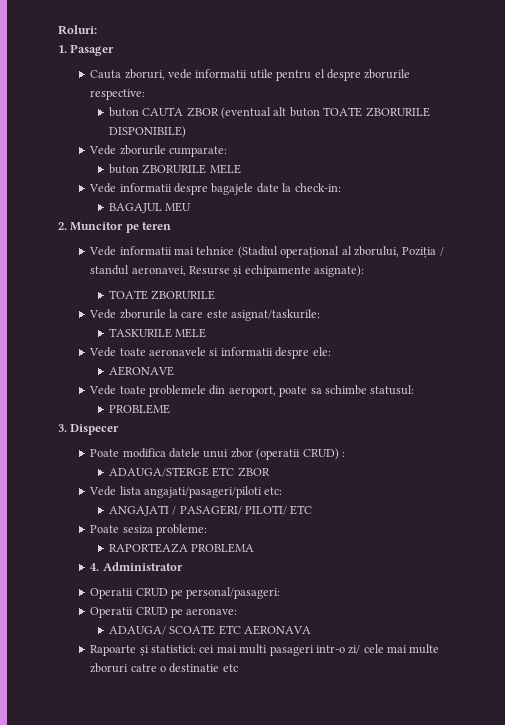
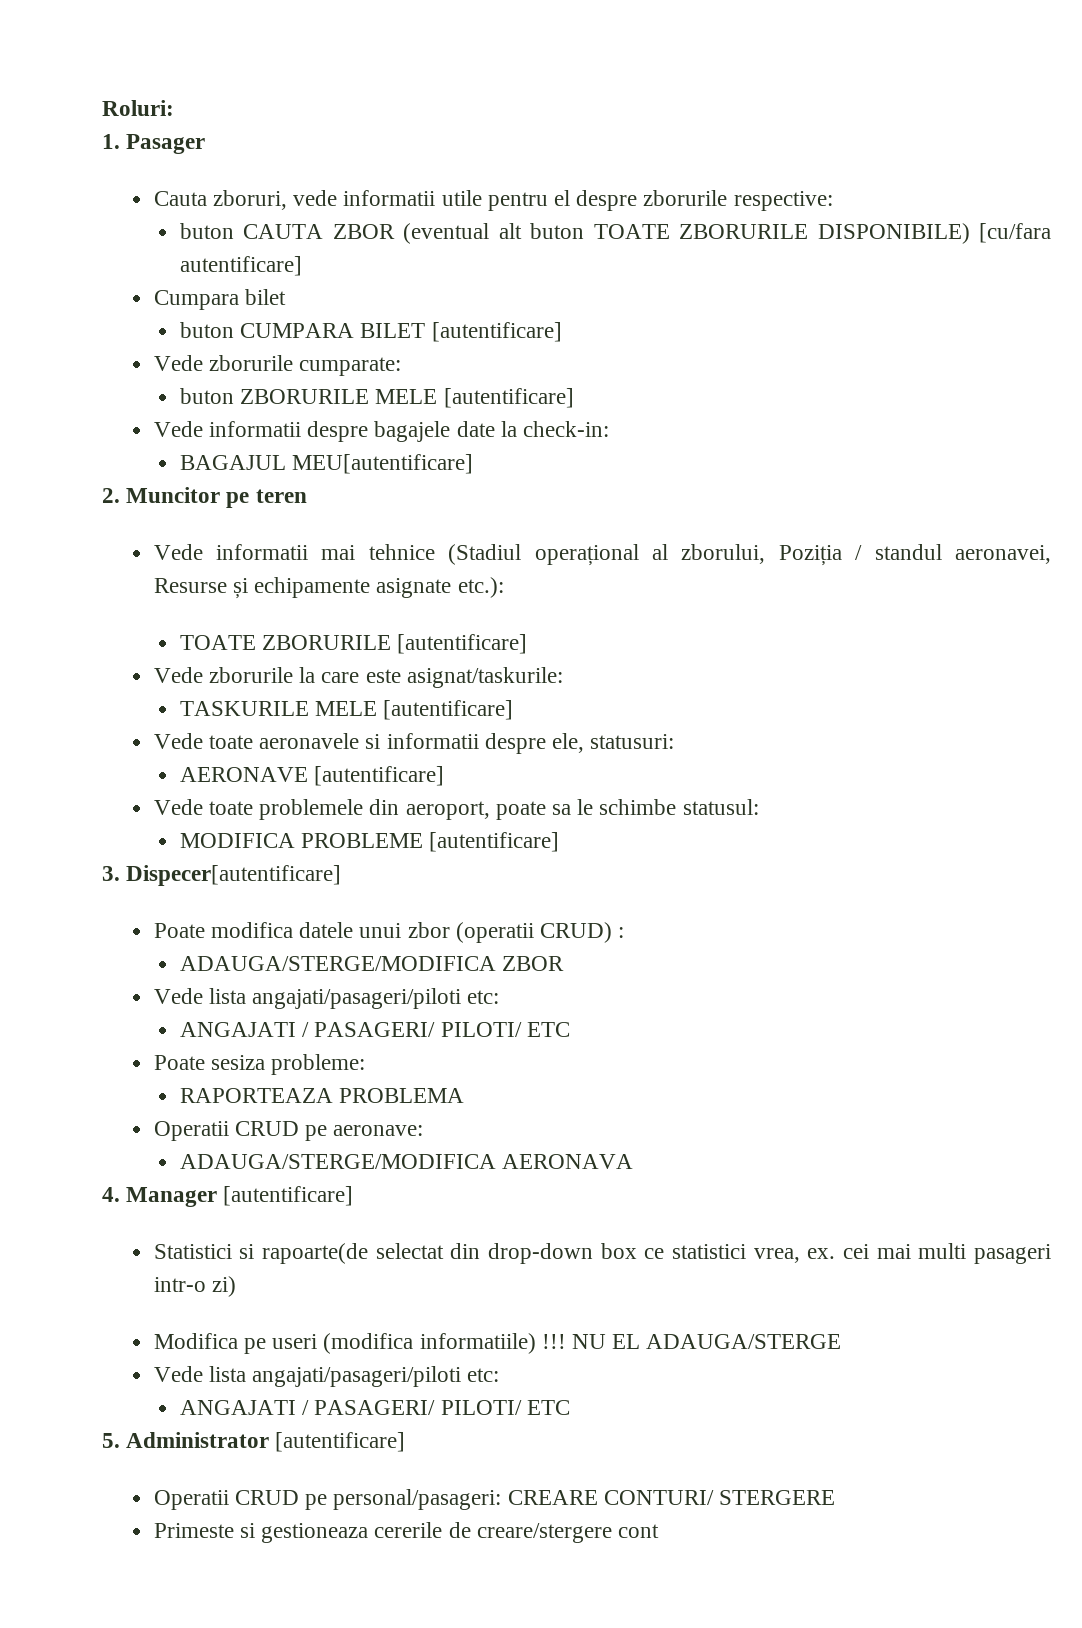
- buton CAUTA ZBOR (eventual alt buton TOATE ZBORURILE DISPONIBILE)
+ buton CAUTA ZBOR (eventual alt buton TOATE ZBORURILE DISPONIBILE) [cu/fara autentificare]
+ Cumpara bilet
+ buton CUMPARA BILET [autentificare]
- buton ZBORURILE MELE
+ buton ZBORURILE MELE [autentificare]
- BAGAJUL MEU
+ BAGAJUL MEU[autentificare]
- Vede informatii mai tehnice (Stadiul operațional al zborului, Poziția / standul aeronavei, Resurse și echipamente asignate):
- TOATE ZBORURILE
+ Vede informatii mai tehnice (Stadiul operațional al zborului, Poziția / standul aeronavei, Resurse și echipamente asignate etc.):
+ TOATE ZBORURILE [autentificare]
- TASKURILE MELE
+ TASKURILE MELE [autentificare]
- Vede toate aeronavele si informatii despre ele:
+ Vede toate aeronavele si informatii despre ele, statusuri:
- AERONAVE
+ AERONAVE [autentificare]
- Vede toate problemele din aeroport, poate sa schimbe statusul:
+ Vede toate problemele din aeroport, poate sa le schimbe statusul:
- PROBLEME
+ MODIFICA PROBLEME [autentificare]
- 3. Dispecer
+ 3. Dispecer[autentificare]
- ADAUGA/STERGE ETC ZBOR
+ ADAUGA/STERGE/MODIFICA ZBOR
- 4. Administrator
+ Operatii CRUD pe aeronave:
+ ADAUGA/STERGE/MODIFICA AERONAVA
+ 4. Manager [autentificare]
+ Statistici si rapoarte(de selectat din drop-down box ce statistici vrea, ex. cei mai multi pasageri intr-o zi)
+ Modifica pe useri (modifica informatiile) !!! NU EL ADAUGA/STERGE
+ Vede lista angajati/pasageri/piloti etc:
+ ANGAJATI / PASAGERI/ PILOTI/ ETC
+ 5. Administrator [autentificare]
- Operatii CRUD pe personal/pasageri:
- Operatii CRUD pe aeronave:
- ADAUGA/ SCOATE ETC AERONAVA
- Rapoarte și statistici: cei mai multi pasageri intr-o zi/ cele mai multe zboruri catre o destinatie etc
+ Operatii CRUD pe personal/pasageri: CREARE CONTURI/ STERGERE
+ Primeste si gestioneaza cererile de creare/stergere cont

